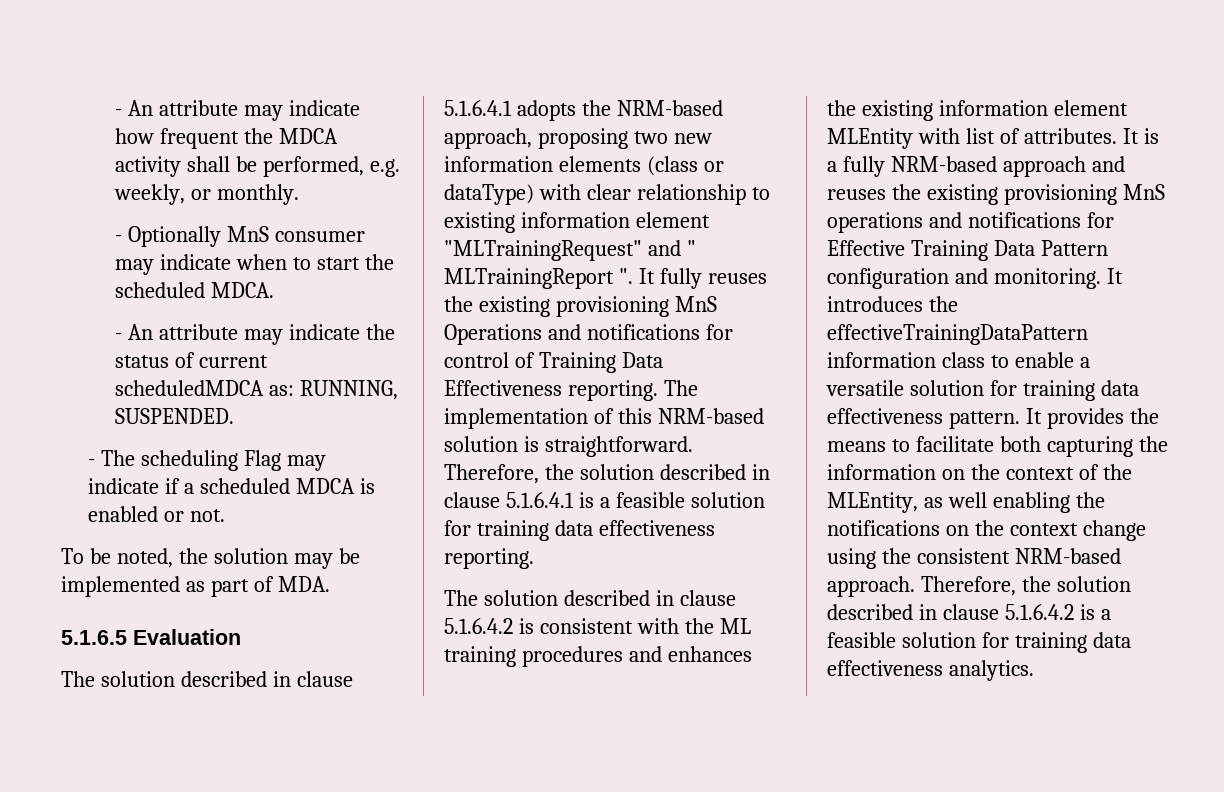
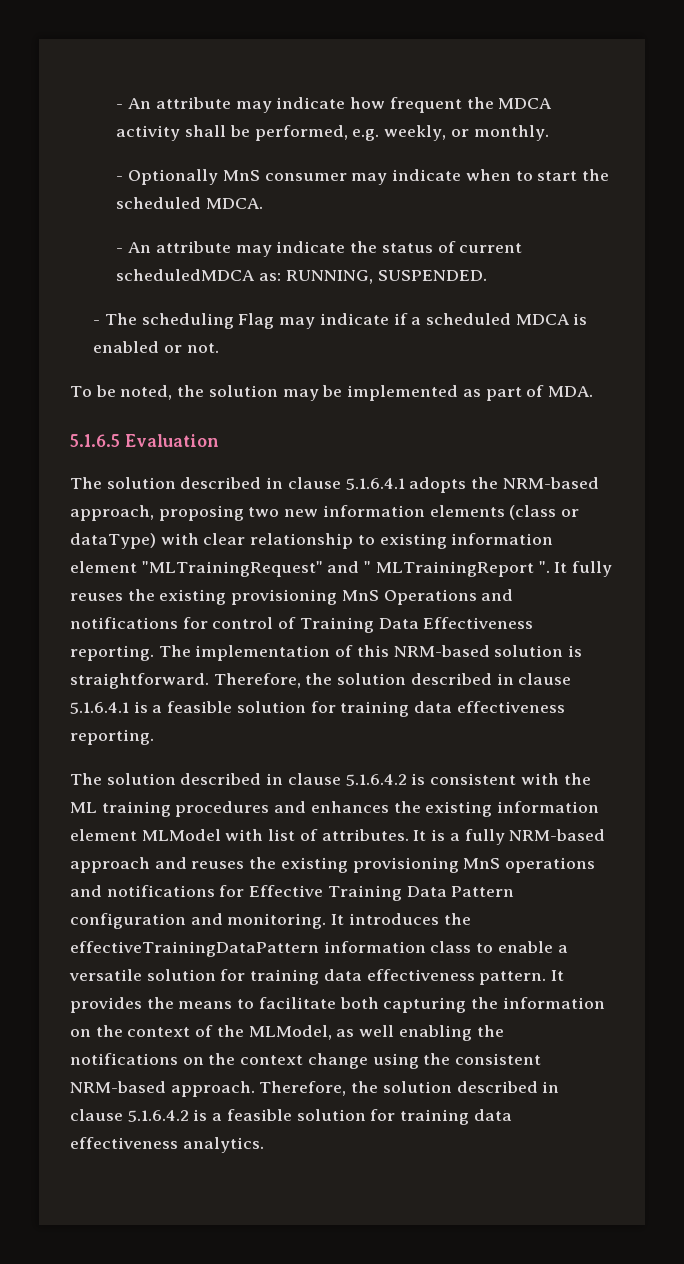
- The solution described in clause 5.1.6.4.2 is consistent with the ML training procedures and enhances the existing information element MLEntity with list of attributes.
+ The solution described in clause 5.1.6.4.2 is consistent with the ML training procedures and enhances the existing information element MLModel with list of attributes.
- It provides the means to facilitate both capturing the information on the context of the MLEntity, as well enabling the notifications on the context change using the consistent NRM-based approach.
+ It provides the means to facilitate both capturing the information on the context of the MLModel, as well enabling the notifications on the context change using the consistent NRM-based approach.

